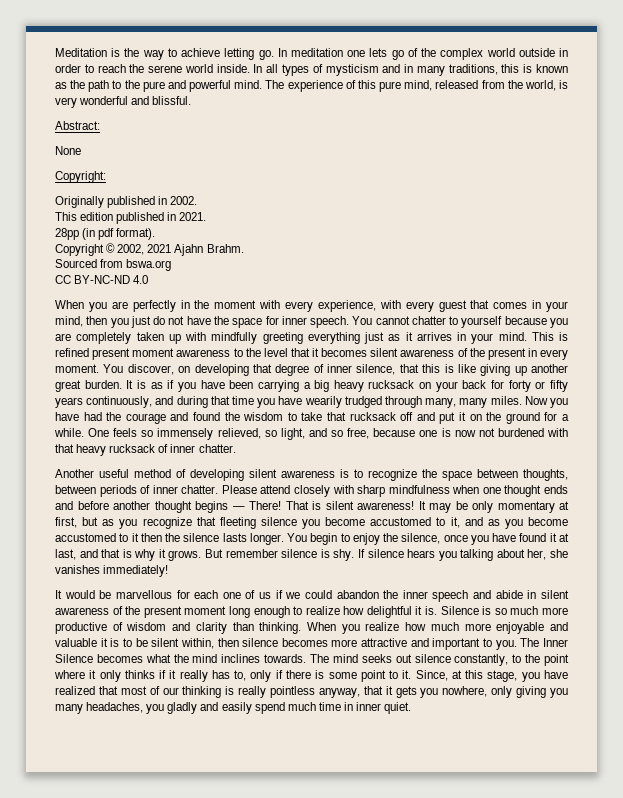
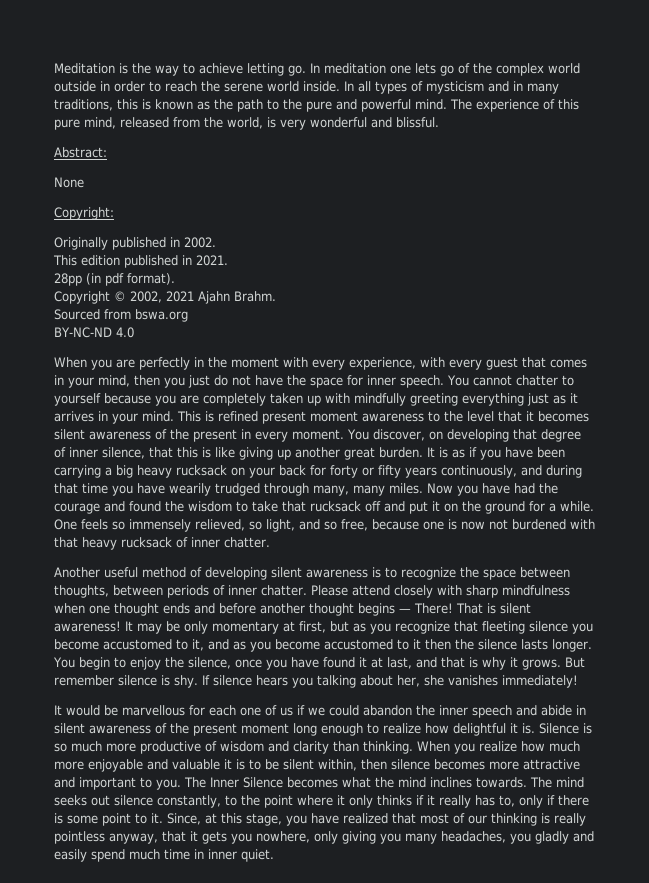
- CC BY-NC-ND 4.0
+ BY-NC-ND 4.0

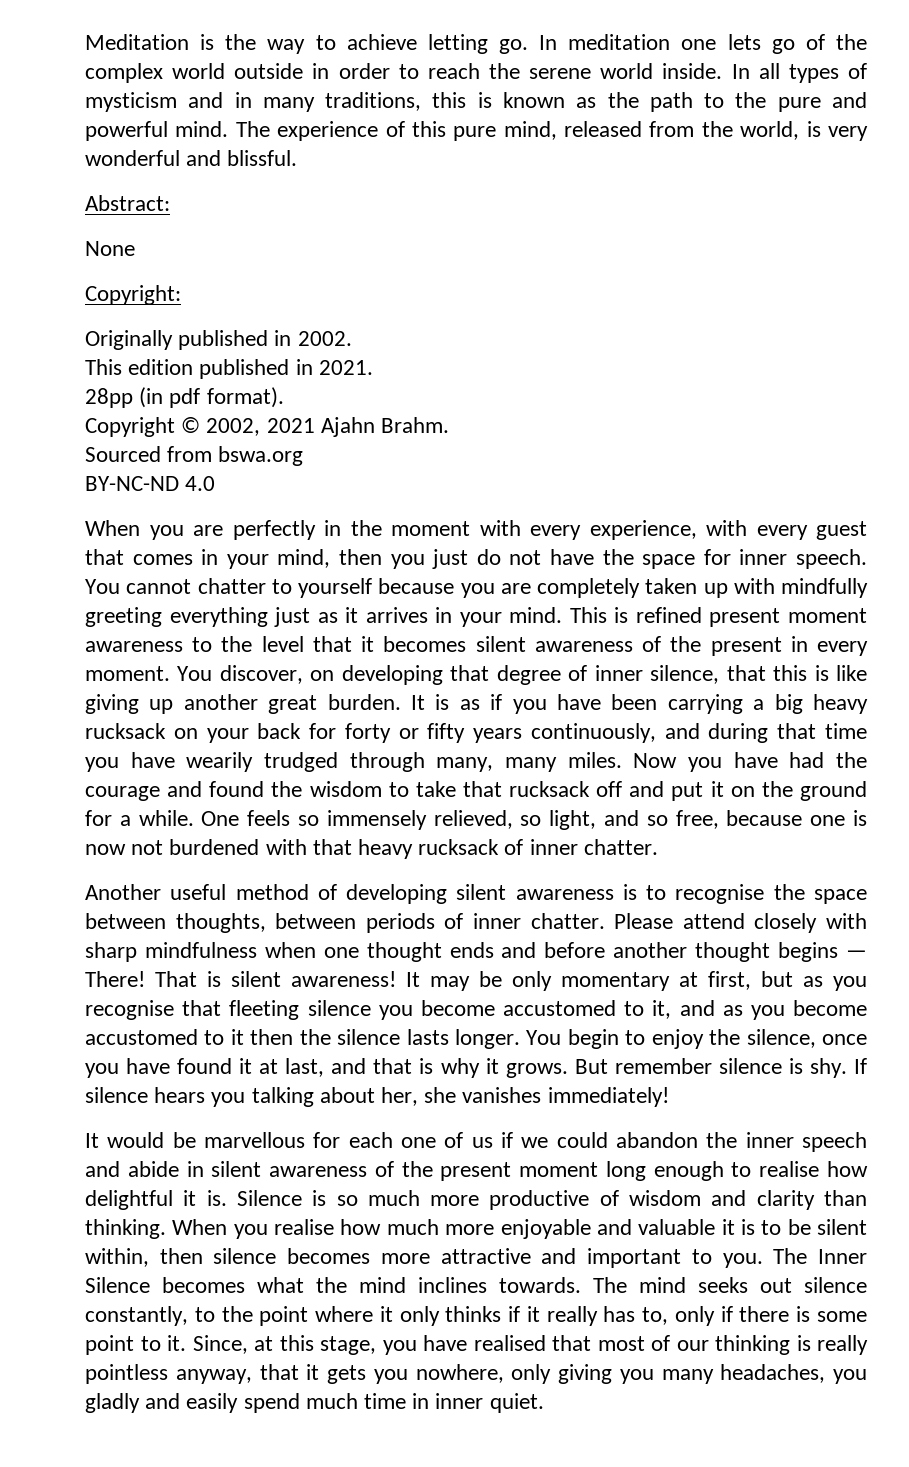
- Another useful method of developing silent awareness is to recognize the space between thoughts, between periods of inner chatter.
+ Another useful method of developing silent awareness is to recognise the space between thoughts, between periods of inner chatter.
- It may be only momentary at first, but as you recognize that fleeting silence you become accustomed to it, and as you become accustomed to it then the silence lasts longer.
+ It may be only momentary at first, but as you recognise that fleeting silence you become accustomed to it, and as you become accustomed to it then the silence lasts longer.
- It would be marvellous for each one of us if we could abandon the inner speech and abide in silent awareness of the present moment long enough to realize how delightful it is.
+ It would be marvellous for each one of us if we could abandon the inner speech and abide in silent awareness of the present moment long enough to realise how delightful it is.
- When you realize how much more enjoyable and valuable it is to be silent within, then silence becomes more attractive and important to you.
+ When you realise how much more enjoyable and valuable it is to be silent within, then silence becomes more attractive and important to you.
- Since, at this stage, you have realized that most of our thinking is really pointless anyway, that it gets you nowhere, only giving you many headaches, you gladly and easily spend much time in inner quiet.
+ Since, at this stage, you have realised that most of our thinking is really pointless anyway, that it gets you nowhere, only giving you many headaches, you gladly and easily spend much time in inner quiet.

